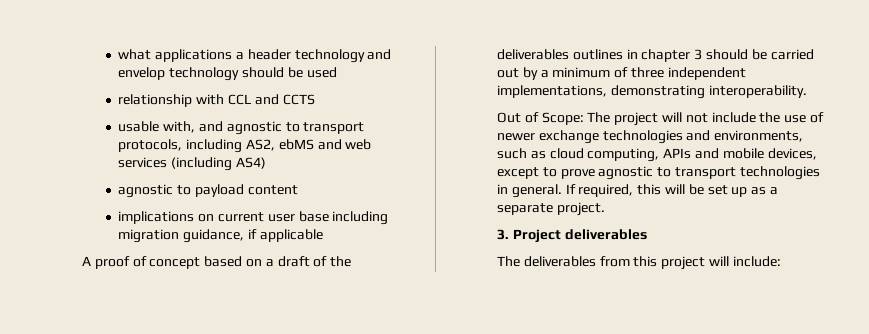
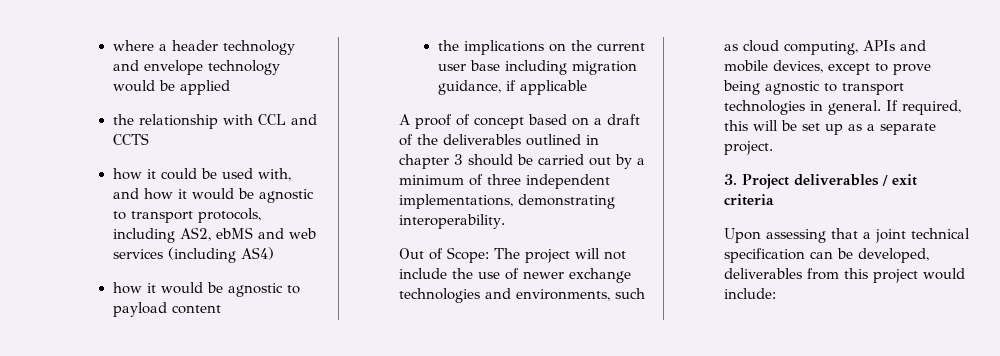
- what applications a header technology and envelop technology should be used
- relationship with CCL and CCTS
+ where a header technology and envelope technology would be applied
+ the relationship with CCL and CCTS
- usable with, and agnostic to transport protocols, including AS2, ebMS and web services (including AS4)
+ how it could be used with, and how it would be agnostic to transport protocols, including AS2, ebMS and web services (including AS4)
- agnostic to payload content
+ how it would be agnostic to payload content
- implications on current user base including migration guidance, if applicable
+ the implications on the current user base including migration guidance, if applicable
- A proof of concept based on a draft of the deliverables outlines in chapter 3 should be carried out by a minimum of three independent implementations, demonstrating interoperability.
+ A proof of concept based on a draft of the deliverables outlined in chapter 3 should be carried out by a minimum of three independent implementations, demonstrating interoperability.
- Out of Scope: The project will not include the use of newer exchange technologies and environments, such as cloud computing, APIs and mobile devices, except to prove agnostic to transport technologies in general.
+ Out of Scope: The project will not include the use of newer exchange technologies and environments, such as cloud computing, APIs and mobile devices, except to prove being agnostic to transport technologies in general.
- 3. Project deliverables
- The deliverables from this project will include:
+ 3. Project deliverables / exit criteria
+ Upon assessing that a joint technical specification can be developed, deliverables from this project would include:

